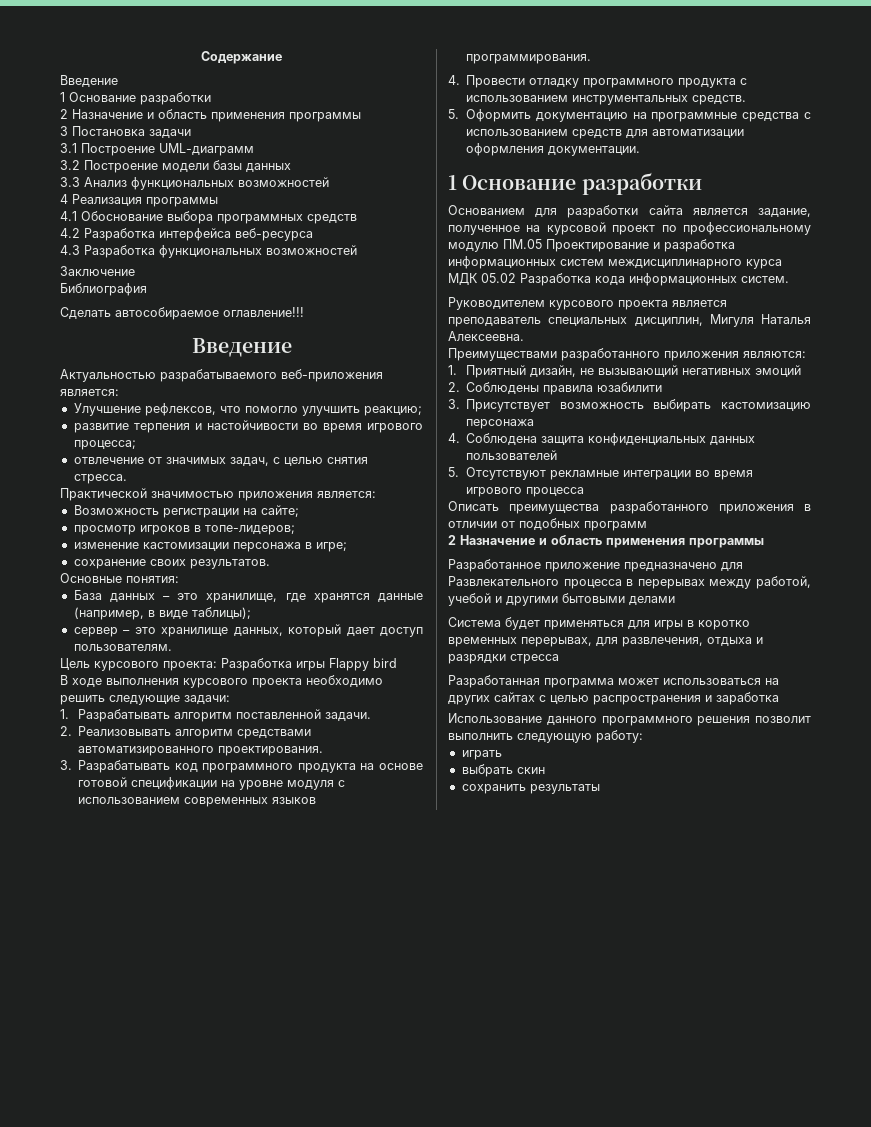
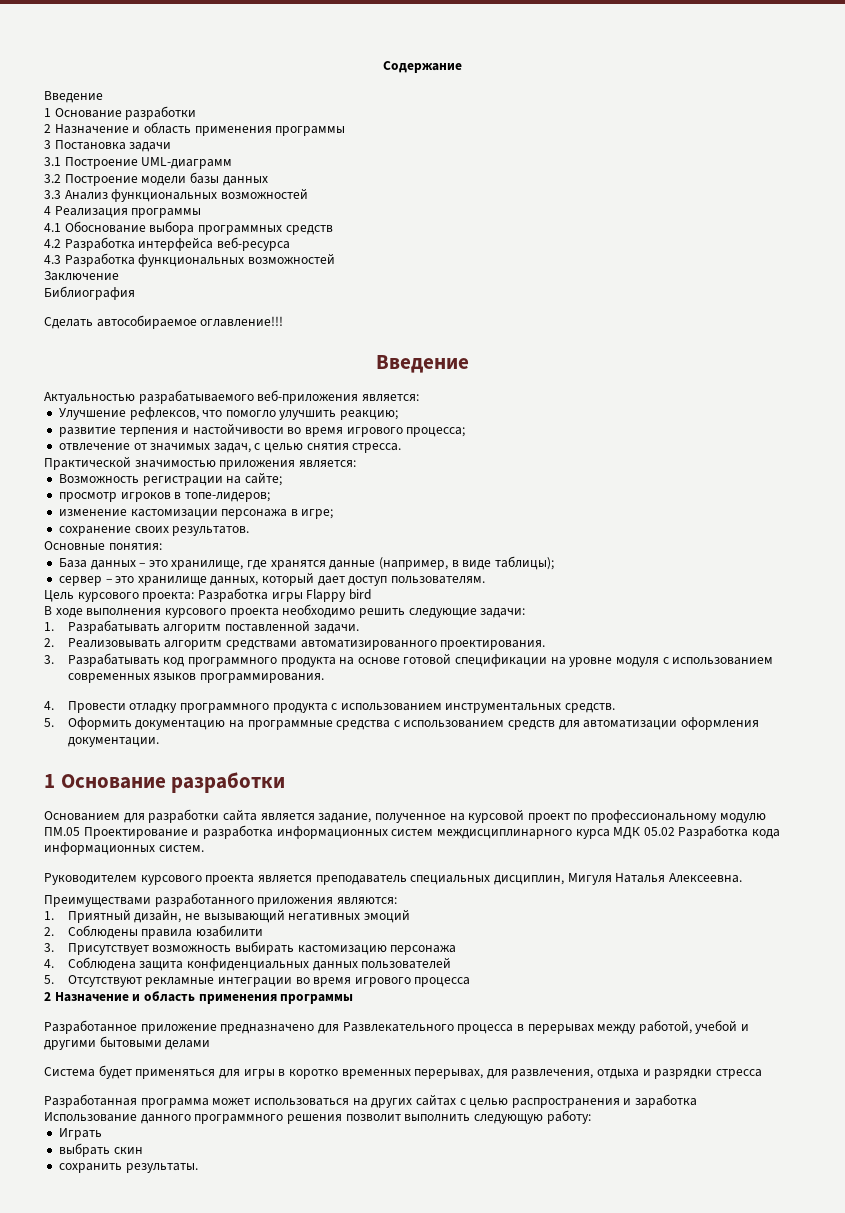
- Описать преимущества разработанного приложения в отличии от подобных программ
- играть
+ Играть
- сохранить результаты
+ сохранить результаты.

